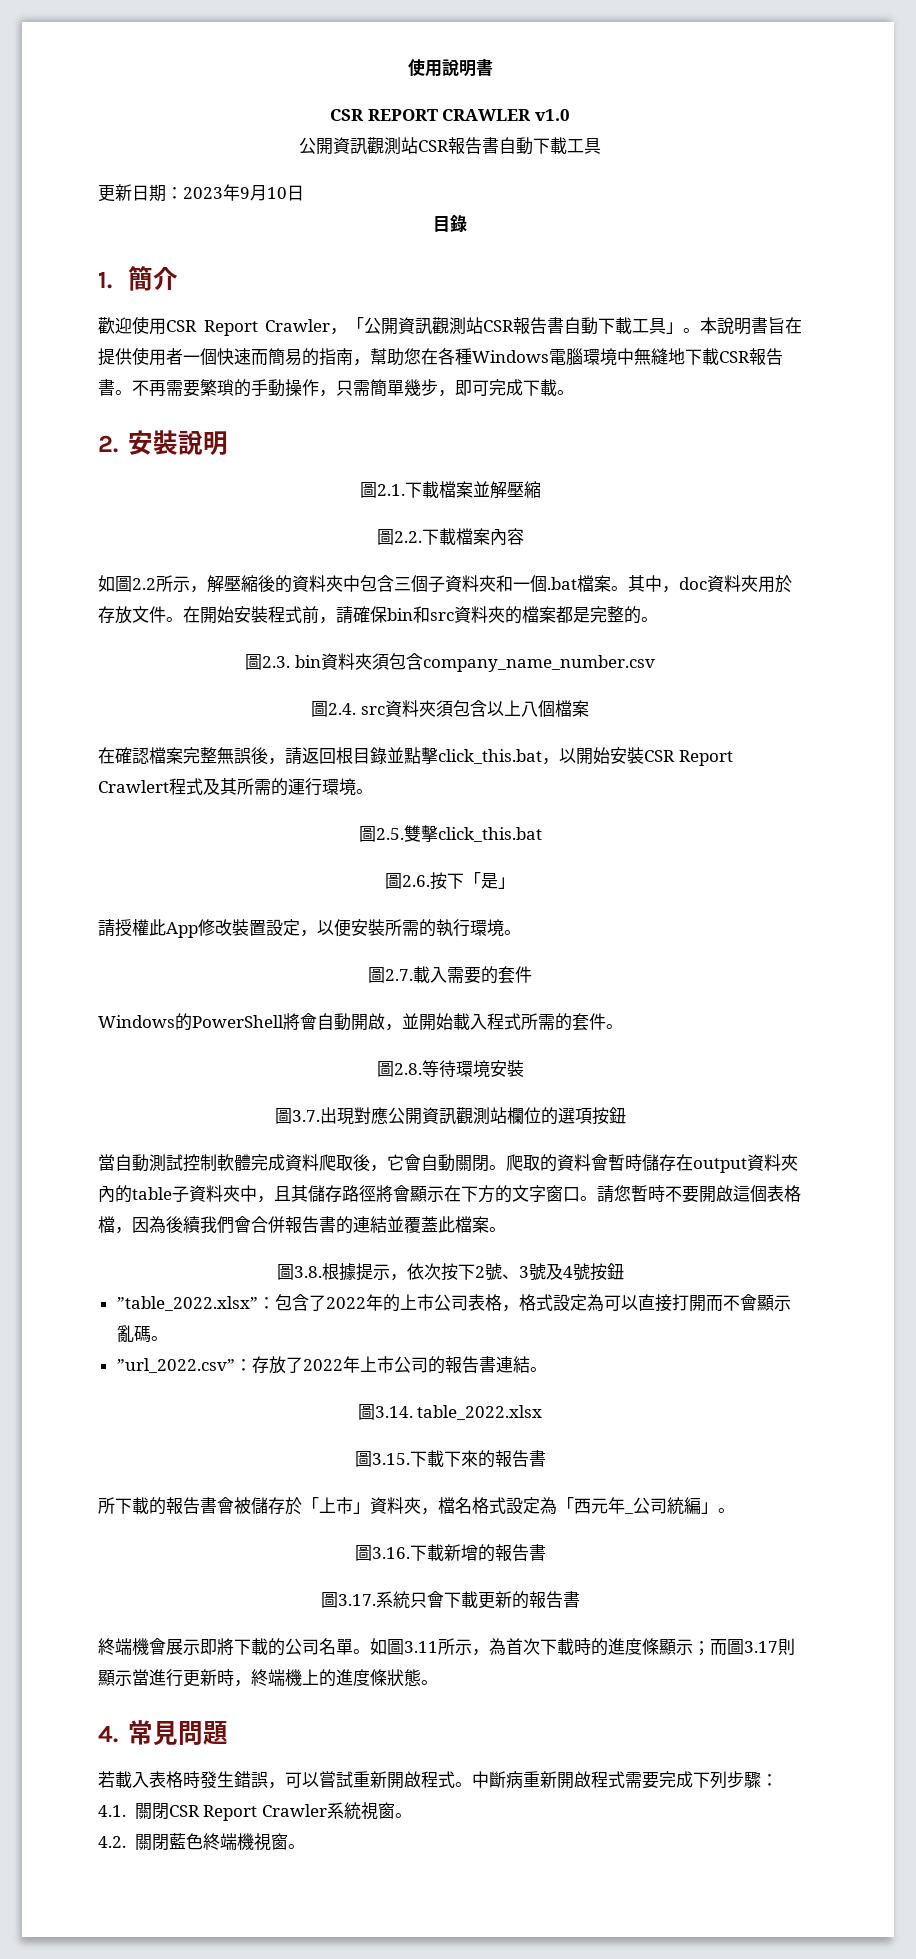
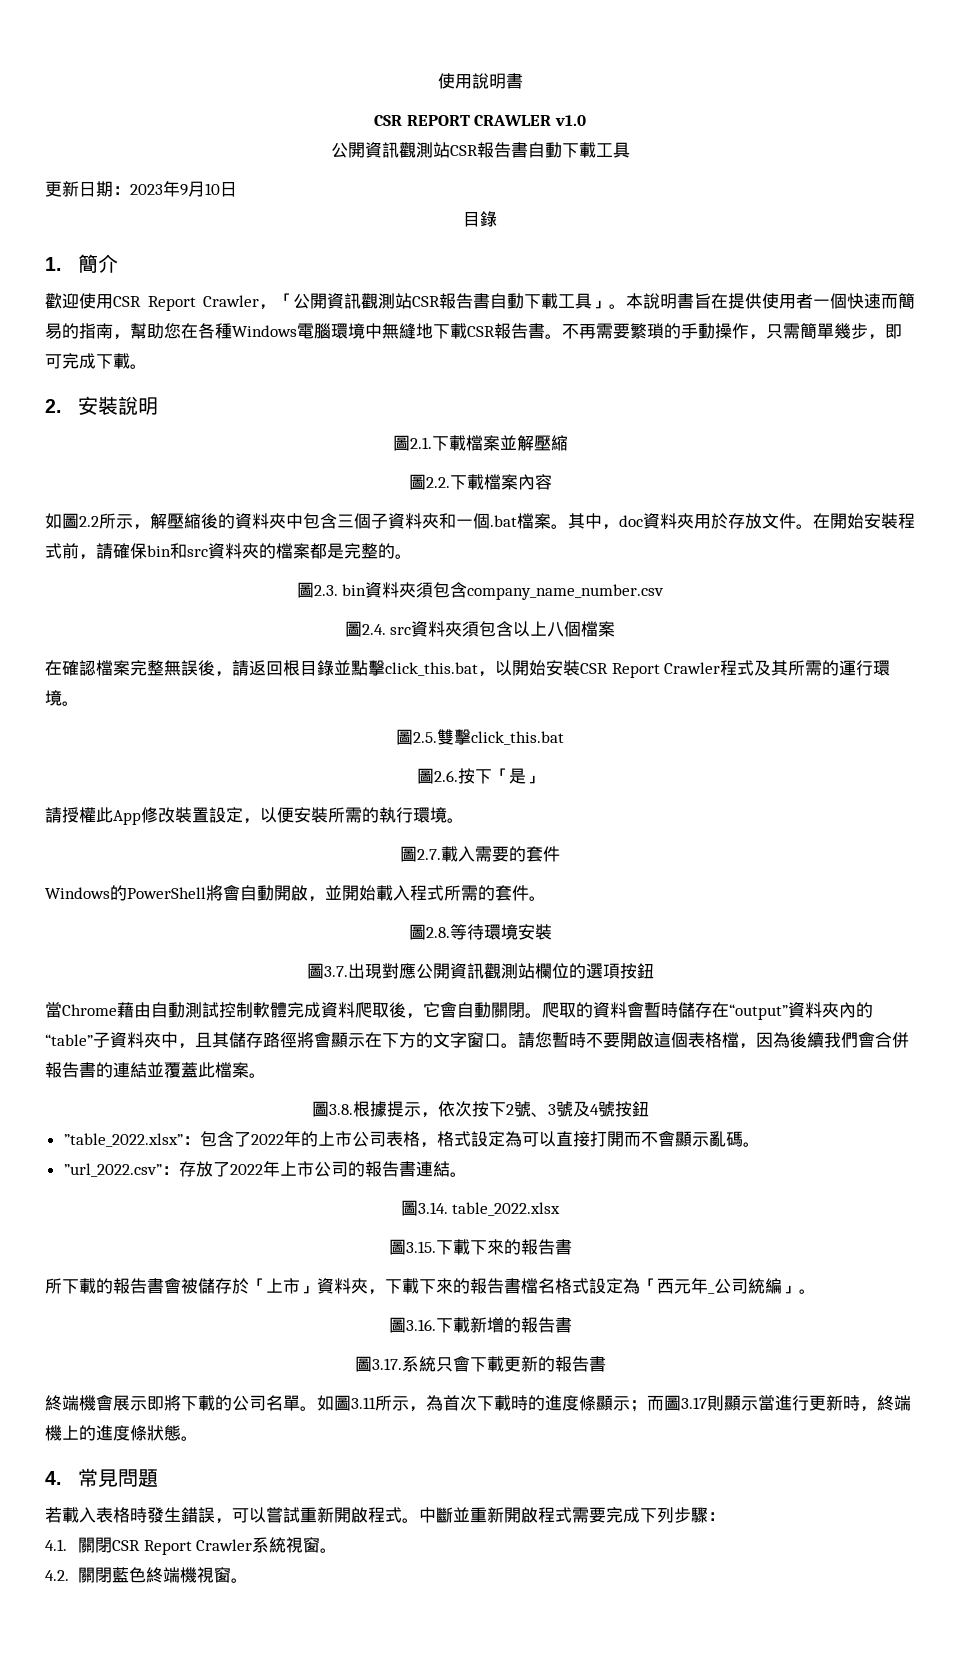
- 在確認檔案完整無誤後，請返回根目錄並點擊click_this.bat，以開始安裝CSR Report Crawlert程式及其所需的運行環境。
+ 在確認檔案完整無誤後，請返回根目錄並點擊click_this.bat，以開始安裝CSR Report Crawler程式及其所需的運行環境。
- 當自動測試控制軟體完成資料爬取後，它會自動關閉。
+ 當Chrome藉由自動測試控制軟體完成資料爬取後，它會自動關閉。
- 爬取的資料會暫時儲存在output資料夾內的table子資料夾中，且其儲存路徑將會顯示在下方的文字窗口。
+ 爬取的資料會暫時儲存在“output”資料夾內的“table”子資料夾中，且其儲存路徑將會顯示在下方的文字窗口。
- 所下載的報告書會被儲存於「上市」資料夾，檔名格式設定為「西元年_公司統編」。
+ 所下載的報告書會被儲存於「上市」資料夾，下載下來的報告書檔名格式設定為「西元年_公司統編」。
- 中斷病重新開啟程式需要完成下列步驟：
+ 中斷並重新開啟程式需要完成下列步驟：

